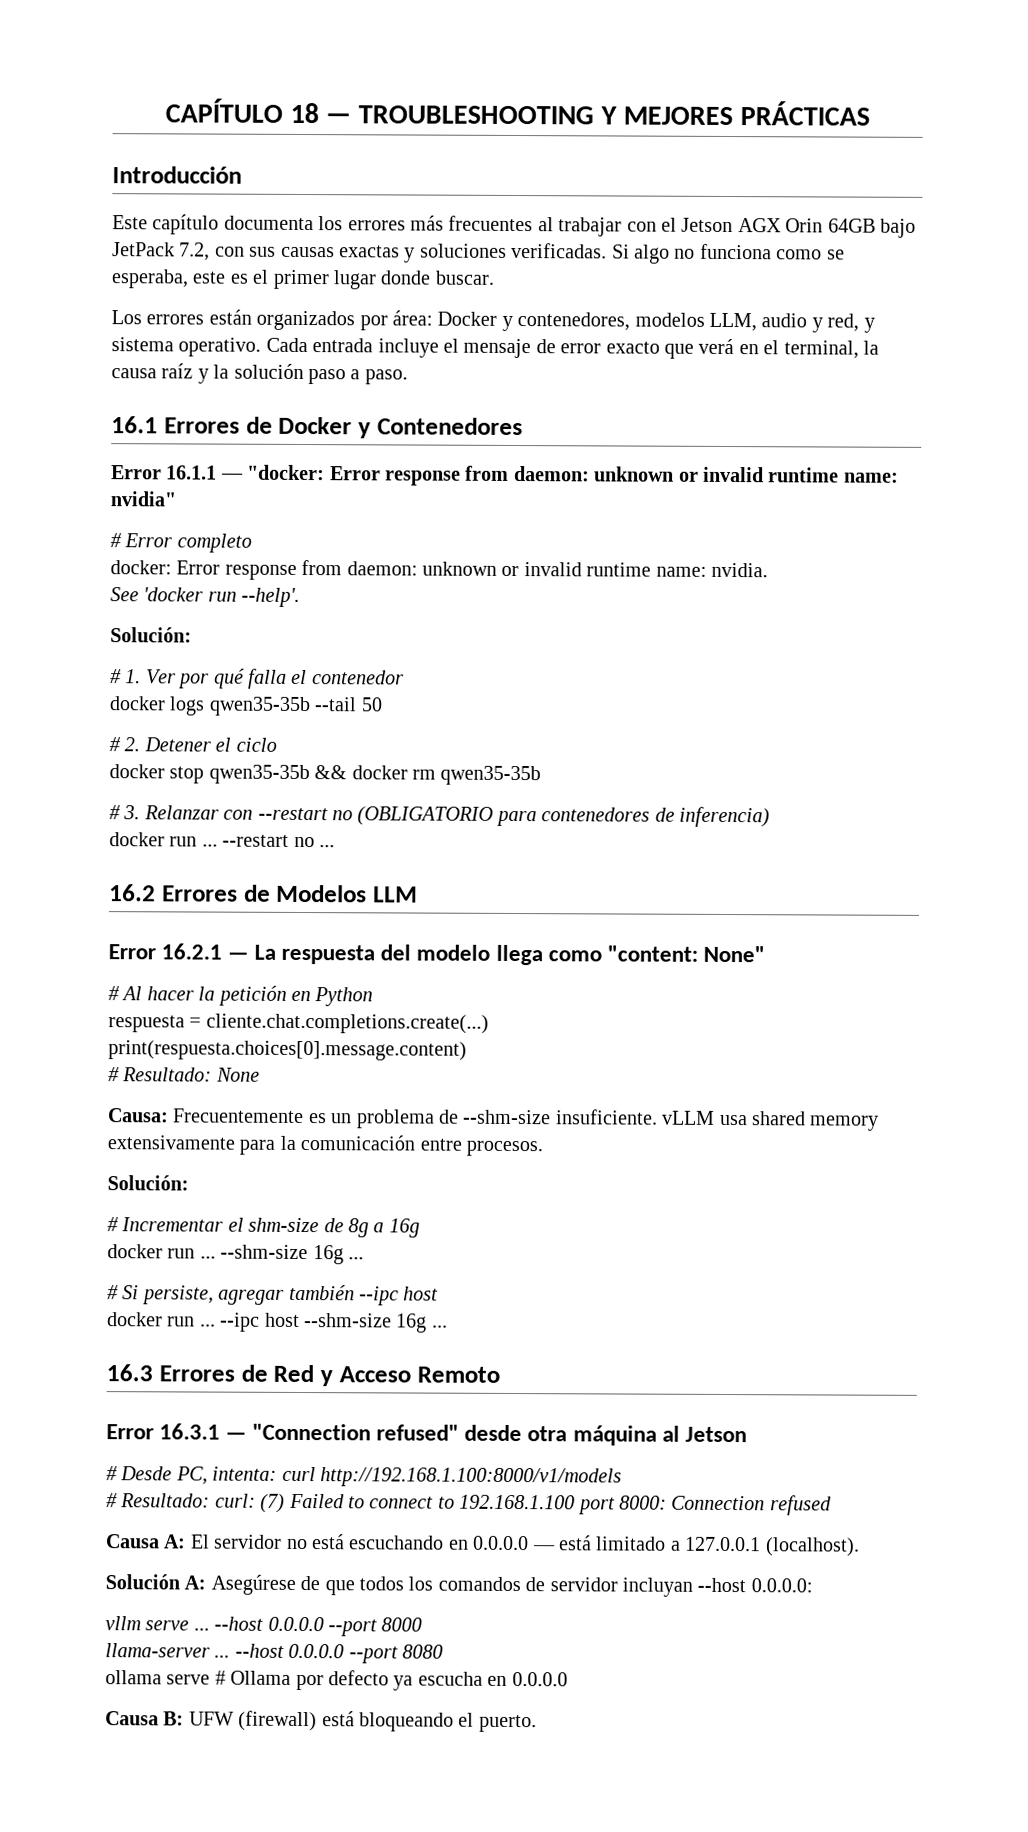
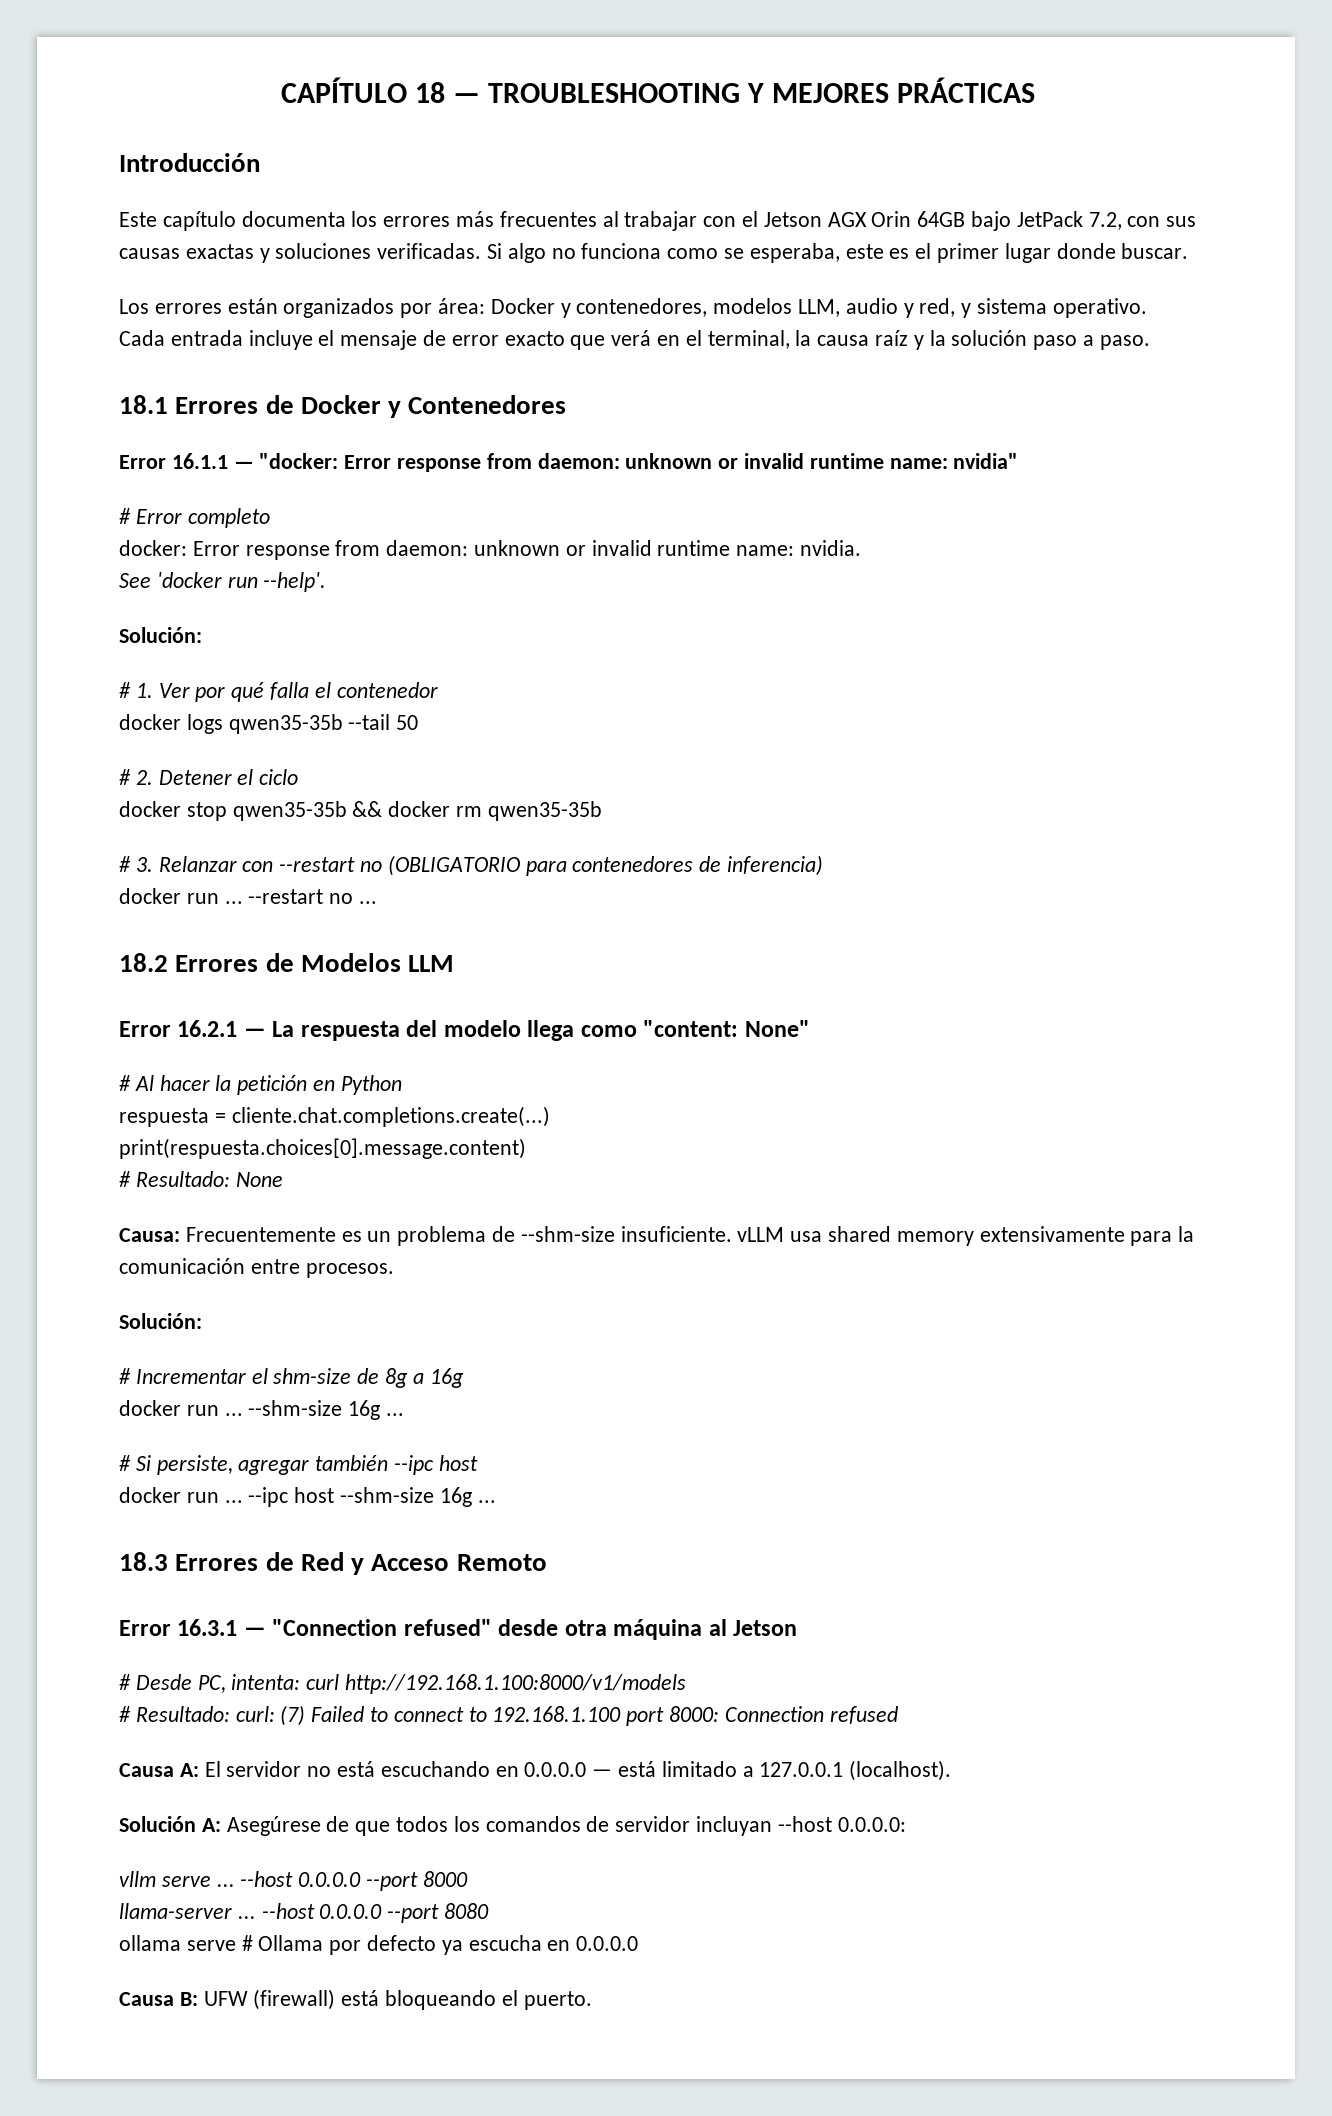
- 16.1 Errores de Docker y Contenedores
+ 18.1 Errores de Docker y Contenedores
- 16.2 Errores de Modelos LLM
+ 18.2 Errores de Modelos LLM
- 16.3 Errores de Red y Acceso Remoto
+ 18.3 Errores de Red y Acceso Remoto

